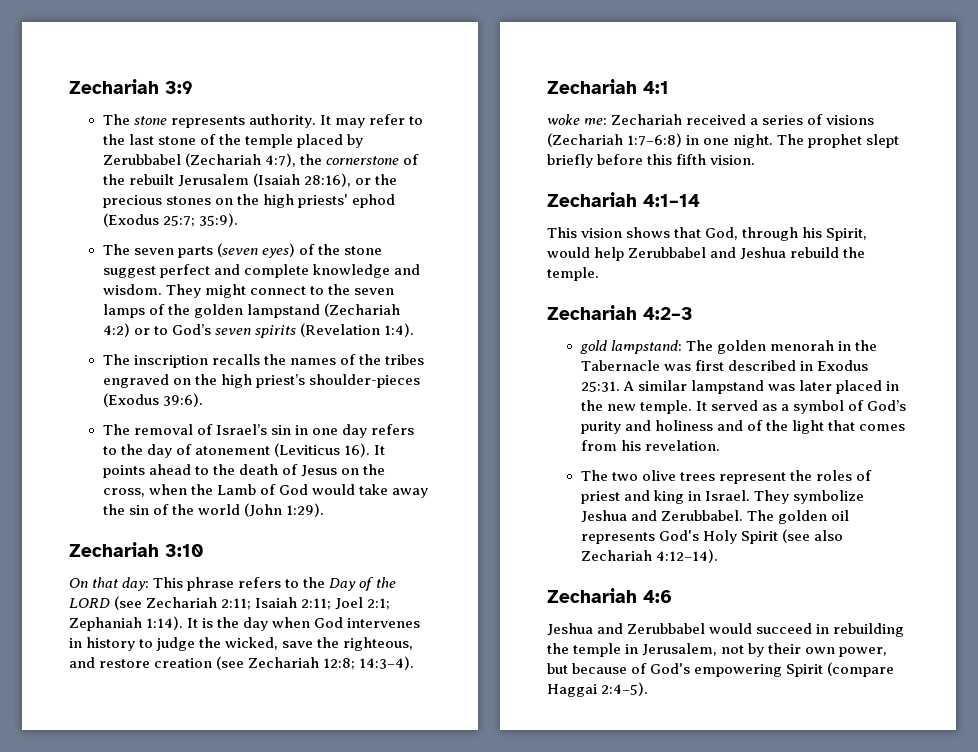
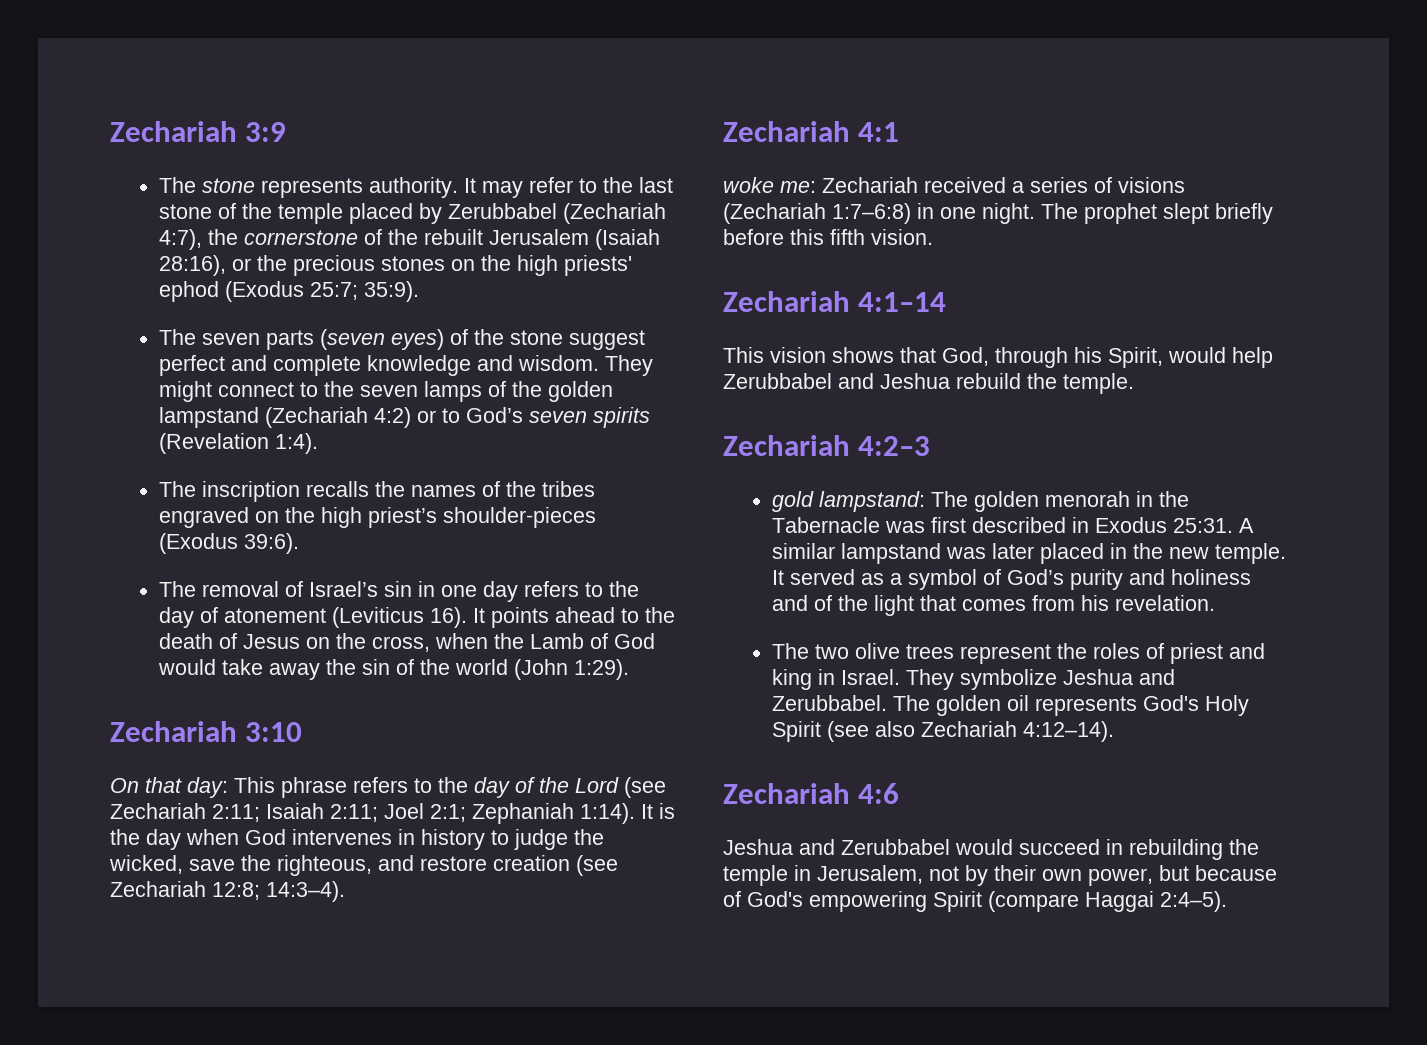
- On that day: This phrase refers to the Day of the LORD (see Zechariah 2:11; Isaiah 2:11; Joel 2:1; Zephaniah 1:14).
+ On that day: This phrase refers to the day of the Lord (see Zechariah 2:11; Isaiah 2:11; Joel 2:1; Zephaniah 1:14).

